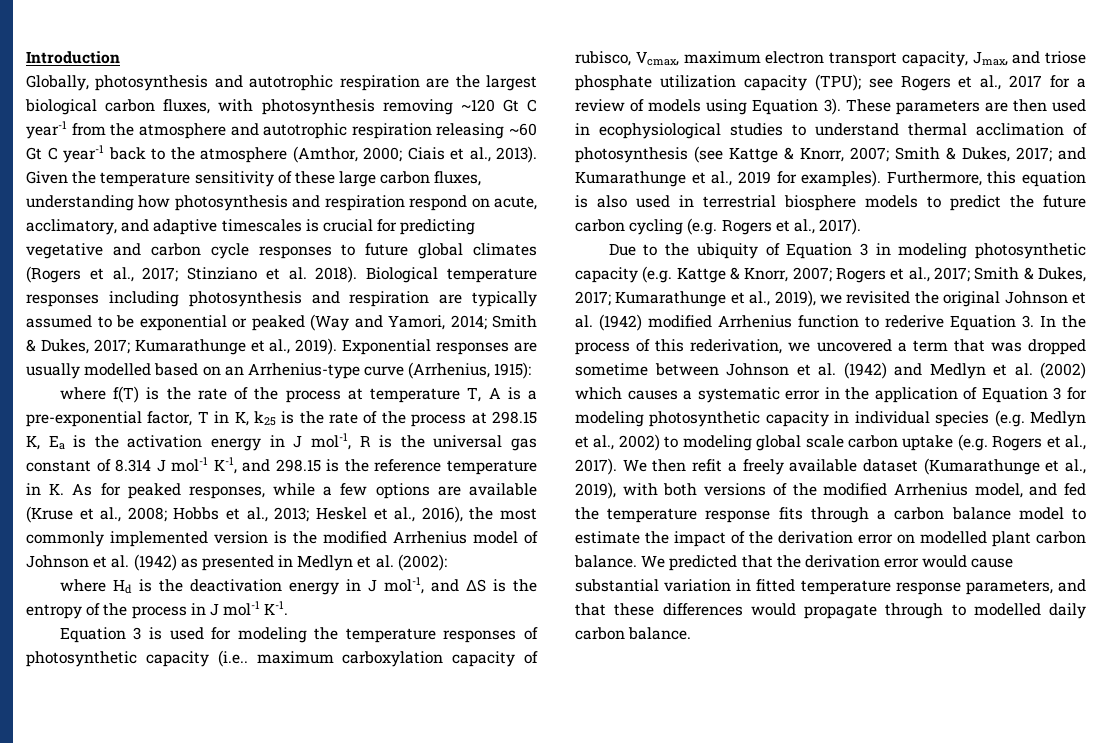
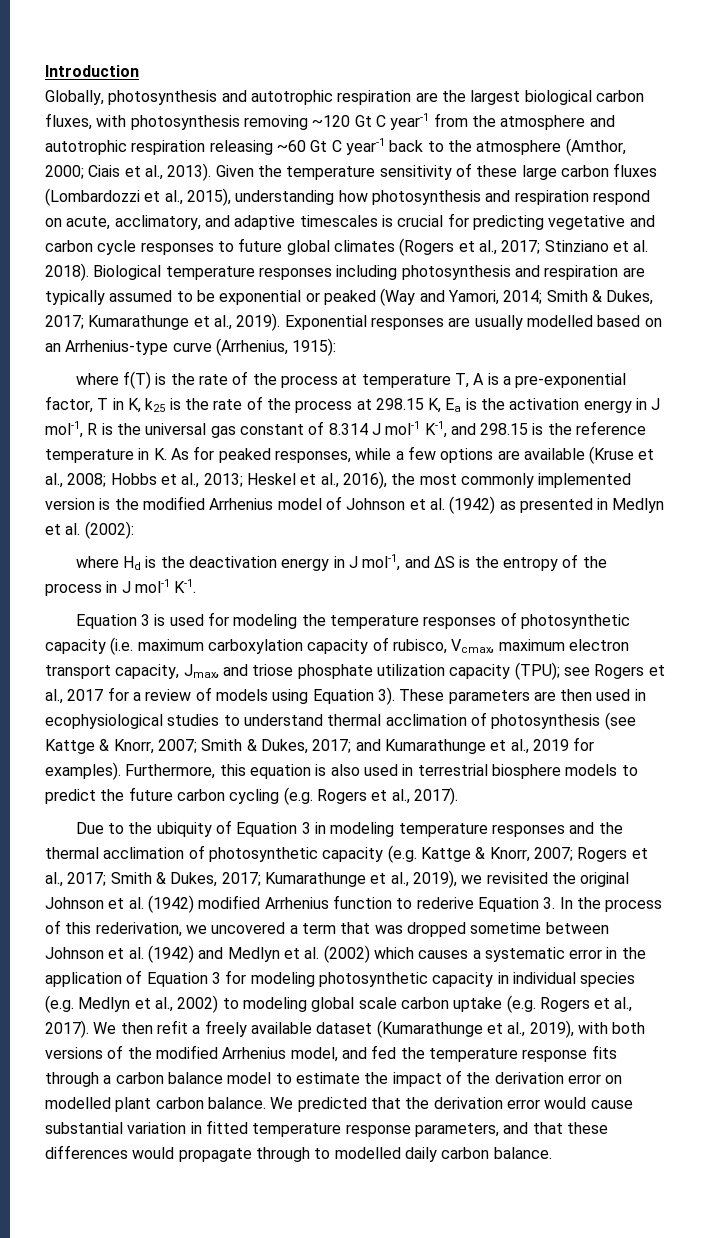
- Given the temperature sensitivity of these large carbon fluxes, understanding how photosynthesis and respiration respond on acute, acclimatory, and adaptive timescales is crucial for predicting vegetative and carbon cycle responses to future global climates (Rogers et al., 2017; Stinziano et al. 2018).
+ Given the temperature sensitivity of these large carbon fluxes (Lombardozzi et al., 2015), understanding how photosynthesis and respiration respond on acute, acclimatory, and adaptive timescales is crucial for predicting vegetative and carbon cycle responses to future global climates (Rogers et al., 2017; Stinziano et al. 2018).
- Equation 3 is used for modeling the temperature responses of photosynthetic capacity (i.e.. maximum carboxylation capacity of rubisco, Vcmax, maximum electron transport capacity, Jmax, and triose phosphate utilization capacity (TPU); see Rogers et al., 2017 for a review of models using Equation 3).
+ Equation 3 is used for modeling the temperature responses of photosynthetic capacity (i.e. maximum carboxylation capacity of rubisco, Vcmax, maximum electron transport capacity, Jmax, and triose phosphate utilization capacity (TPU); see Rogers et al., 2017 for a review of models using Equation 3).
- Due to the ubiquity of Equation 3 in modeling photosynthetic capacity (e.g. Kattge & Knorr, 2007;
+ Due to the ubiquity of Equation 3 in modeling temperature responses and the thermal acclimation of photosynthetic capacity (e.g. Kattge & Knorr, 2007;

